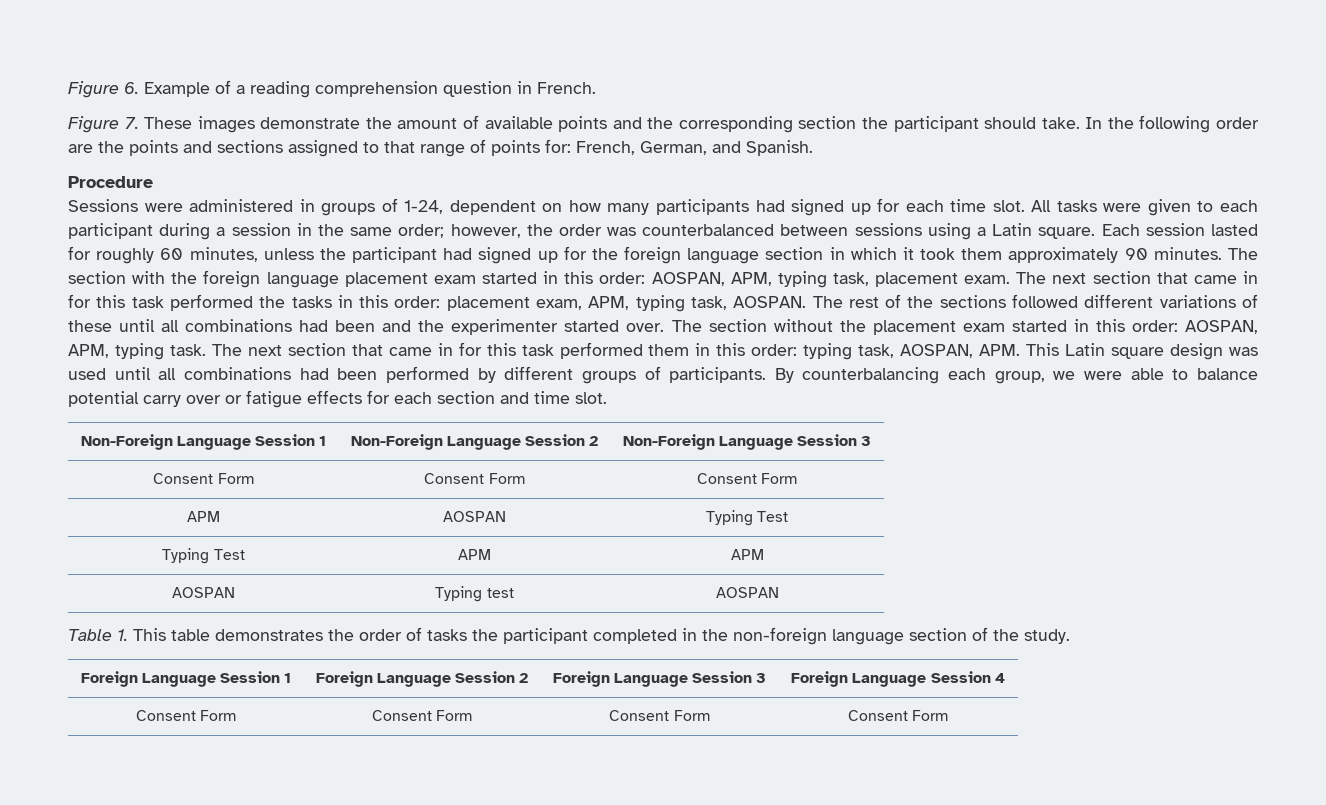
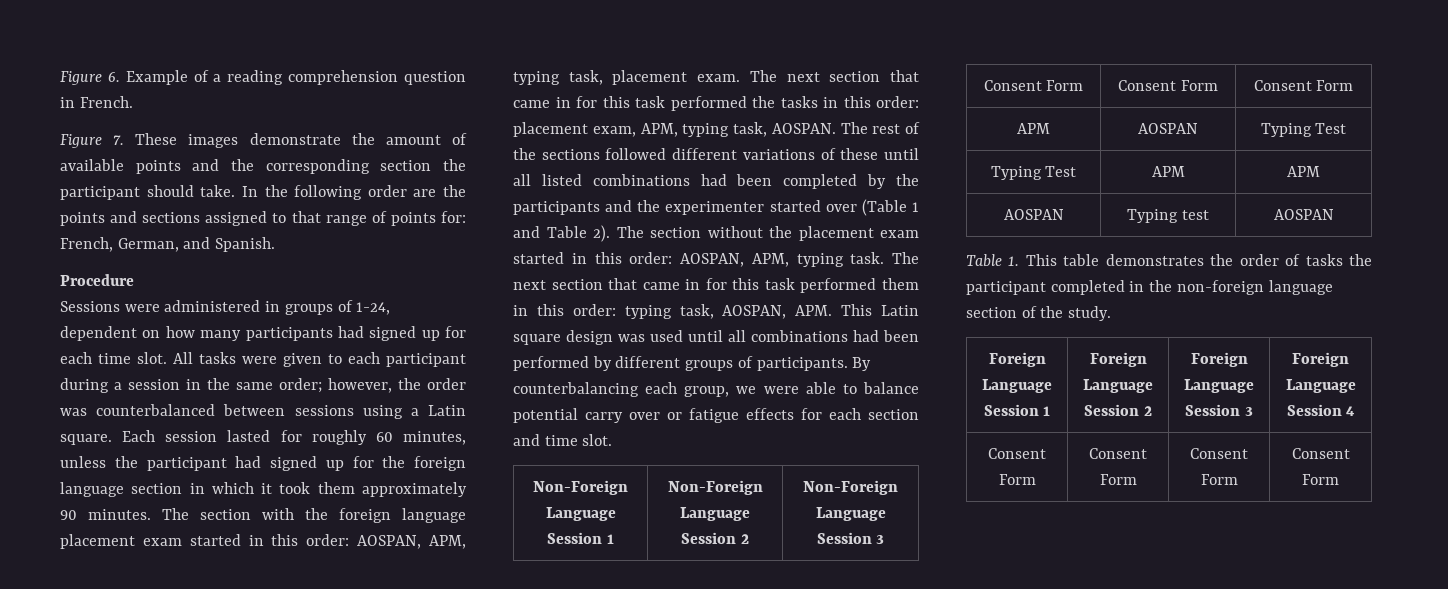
- The rest of the sections followed different variations of these until all combinations had been and the experimenter started over.
+ The rest of the sections followed different variations of these until all listed combinations had been completed by the participants and the experimenter started over (Table 1 and Table 2).

